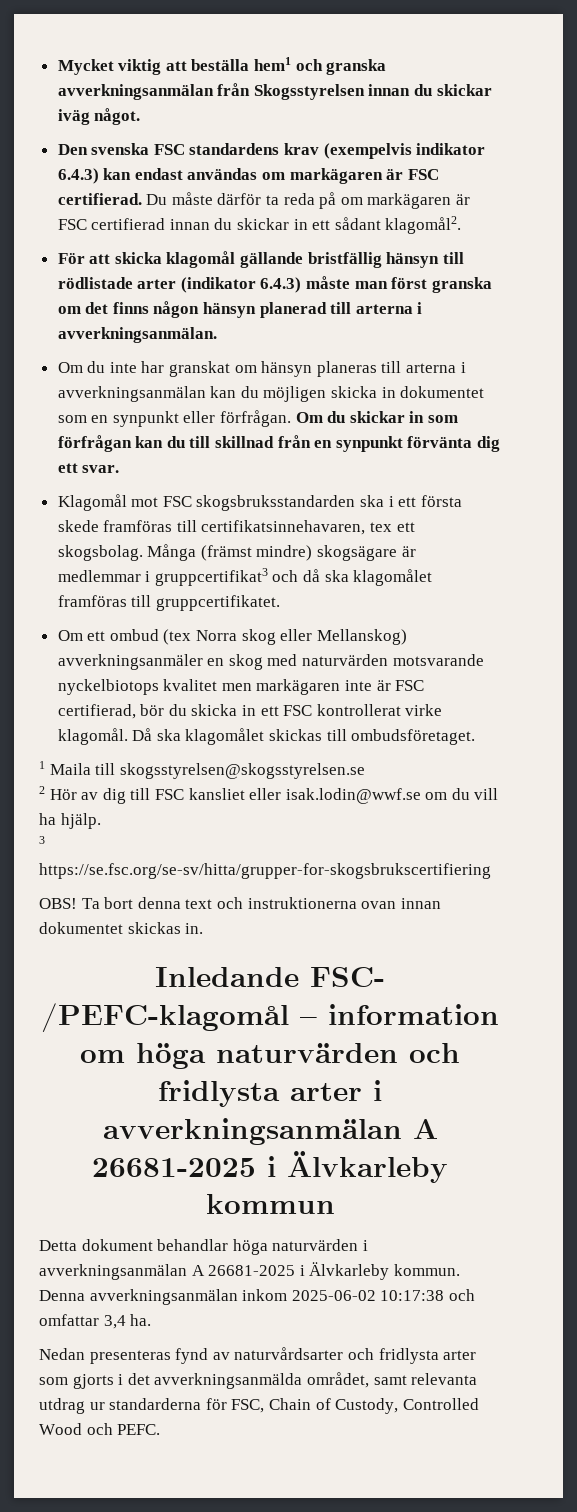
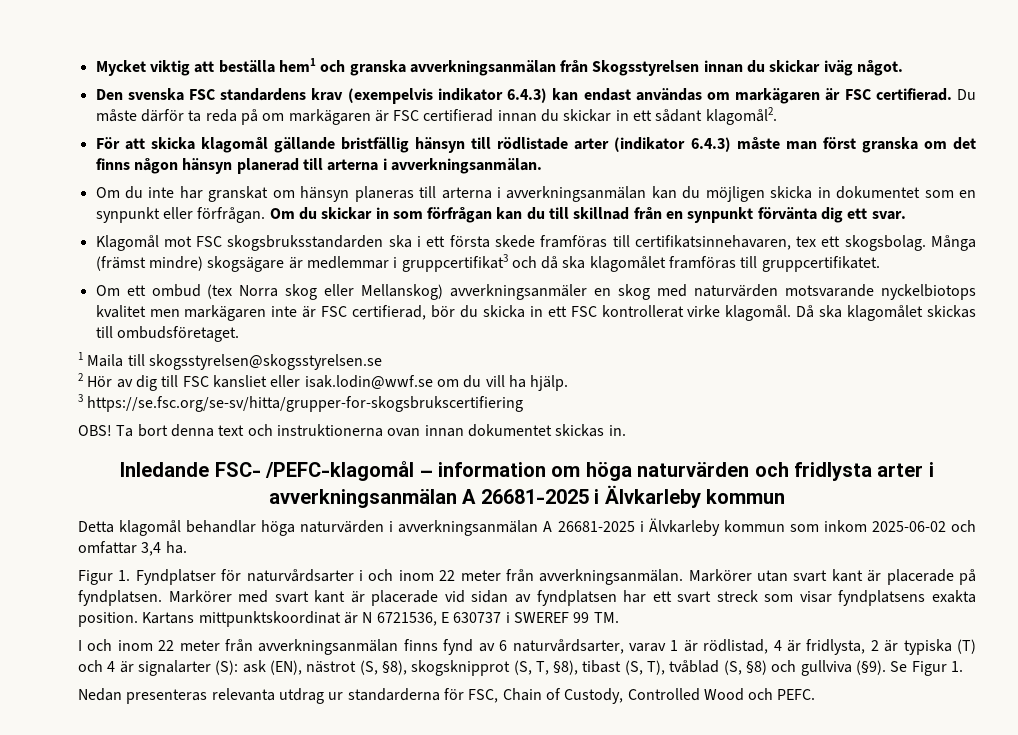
- Detta dokument behandlar höga naturvärden i avverkningsanmälan A 26681-2025 i Älvkarleby kommun. Denna avverkningsanmälan inkom 2025-06-02 10:17:38 och omfattar 3,4 ha.
+ Detta klagomål behandlar höga naturvärden i avverkningsanmälan A 26681-2025 i Älvkarleby kommun som inkom 2025-06-02 och omfattar 3,4 ha.
- Nedan presenteras fynd av naturvårdsarter och fridlysta arter som gjorts i det avverkningsanmälda området, samt relevanta utdrag ur standarderna för FSC, Chain of Custody, Controlled Wood och PEFC.
+ Figur 1. Fyndplatser för naturvårdsarter i och inom 22 meter från avverkningsanmälan. Markörer utan svart kant är placerade på fyndplatsen. Markörer med svart kant är placerade vid sidan av fyndplatsen har ett svart streck som visar fyndplatsens exakta position. Kartans mittpunktskoordinat är N 6721536, E 630737 i SWEREF 99 TM.
+ I och inom 22 meter från avverkningsanmälan finns fynd av 6 naturvårdsarter, varav 1 är rödlistad, 4 är fridlysta, 2 är typiska (T) och 4 är signalarter (S): ask (EN), nästrot (S, §8), skogsknipprot (S, T, §8), tibast (S, T), tvåblad (S, §8) och gullviva (§9). Se Figur 1.
+ Nedan presenteras relevanta utdrag ur standarderna för FSC, Chain of Custody, Controlled Wood och PEFC.

